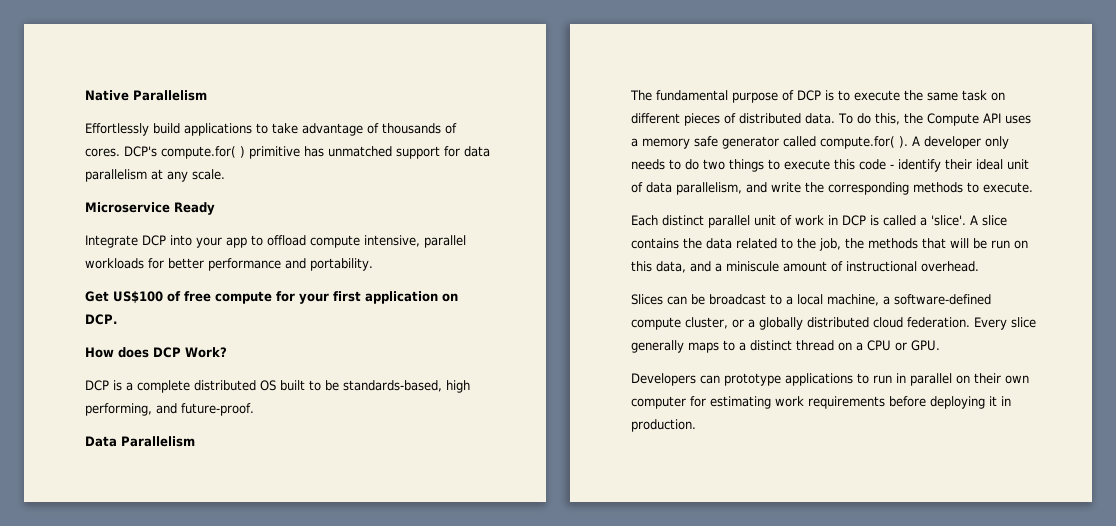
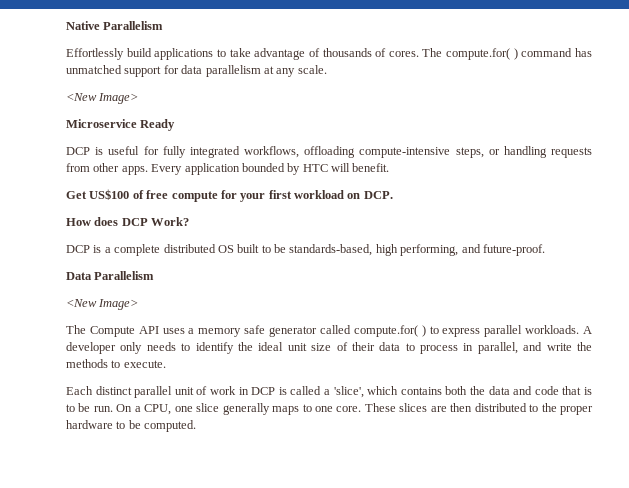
- DCP's compute.for( ) primitive has unmatched support for data parallelism at any scale.
+ The compute.for( ) command has unmatched support for data parallelism at any scale.
+ <New Image>
- Integrate DCP into your app to offload compute intensive, parallel workloads for better performance and portability.
+ DCP is useful for fully integrated workflows, offloading compute-intensive steps, or handling requests from other apps. Every application bounded by HTC will benefit.
- Get US$100 of free compute for your first application on DCP.
+ Get US$100 of free compute for your first workload on DCP.
  Data Parallelism
- The fundamental purpose of DCP is to execute the same task on different pieces of distributed data. To do this, the Compute API uses a memory safe generator called compute.for( ).
+ <New Image>
+ The Compute API uses a memory safe generator called compute.for( ) to express parallel workloads.
- A developer only needs to do two things to execute this code - identify their ideal unit of data parallelism, and write the corresponding methods to execute.
+ A developer only needs to identify the ideal unit size of their data to process in parallel, and write the methods to execute.
- Each distinct parallel unit of work in DCP is called a 'slice'. A slice contains the data related to the job, the methods that will be run on this data, and a miniscule amount of instructional overhead.
- Slices can be broadcast to a local machine, a software-defined compute cluster, or a globally distributed cloud federation. Every slice generally maps to a distinct thread on a CPU or GPU.
- Developers can prototype applications to run in parallel on their own computer for estimating work requirements before deploying it in production.
+ Each distinct parallel unit of work in DCP is called a 'slice', which contains both the data and code that is to be run. On a CPU, one slice generally maps to one core. These slices are then distributed to the proper hardware to be computed.

